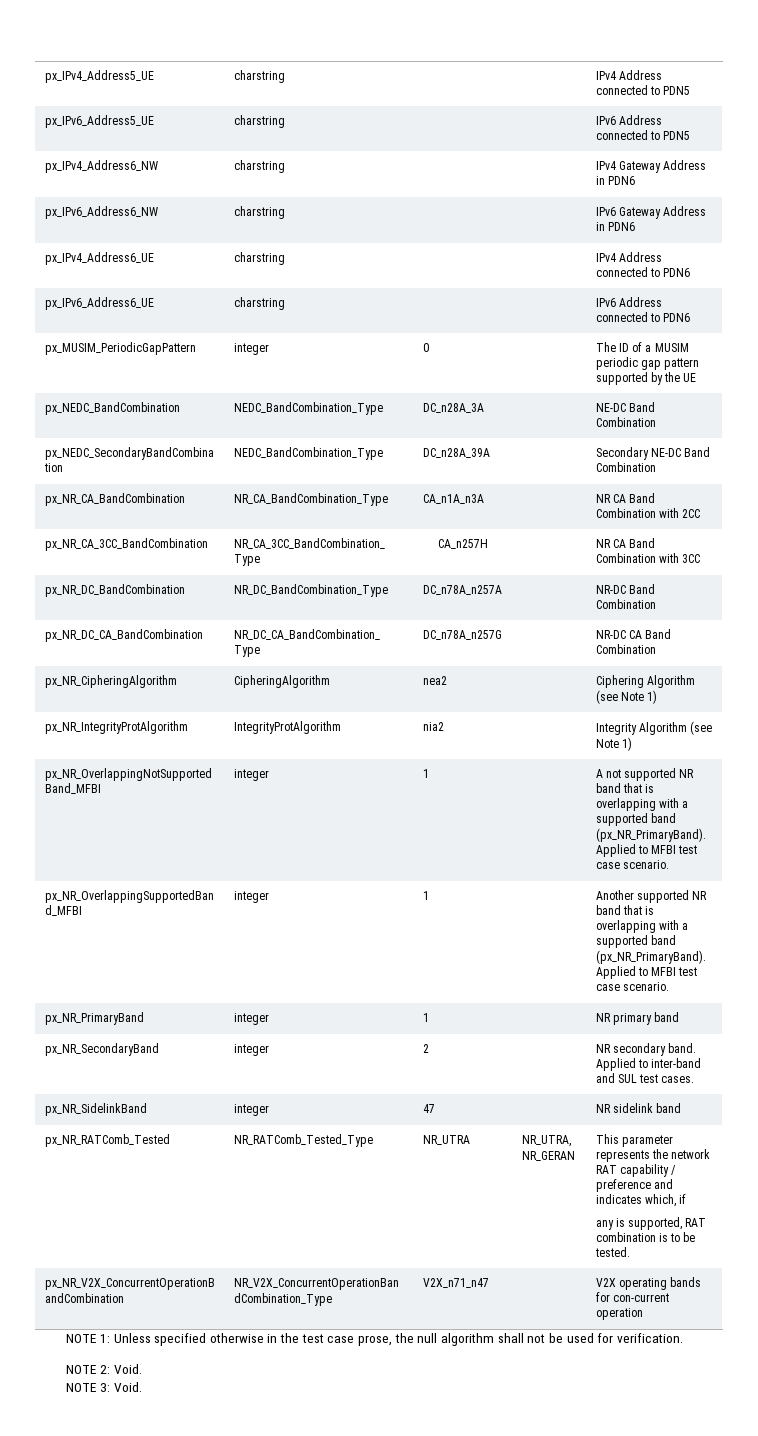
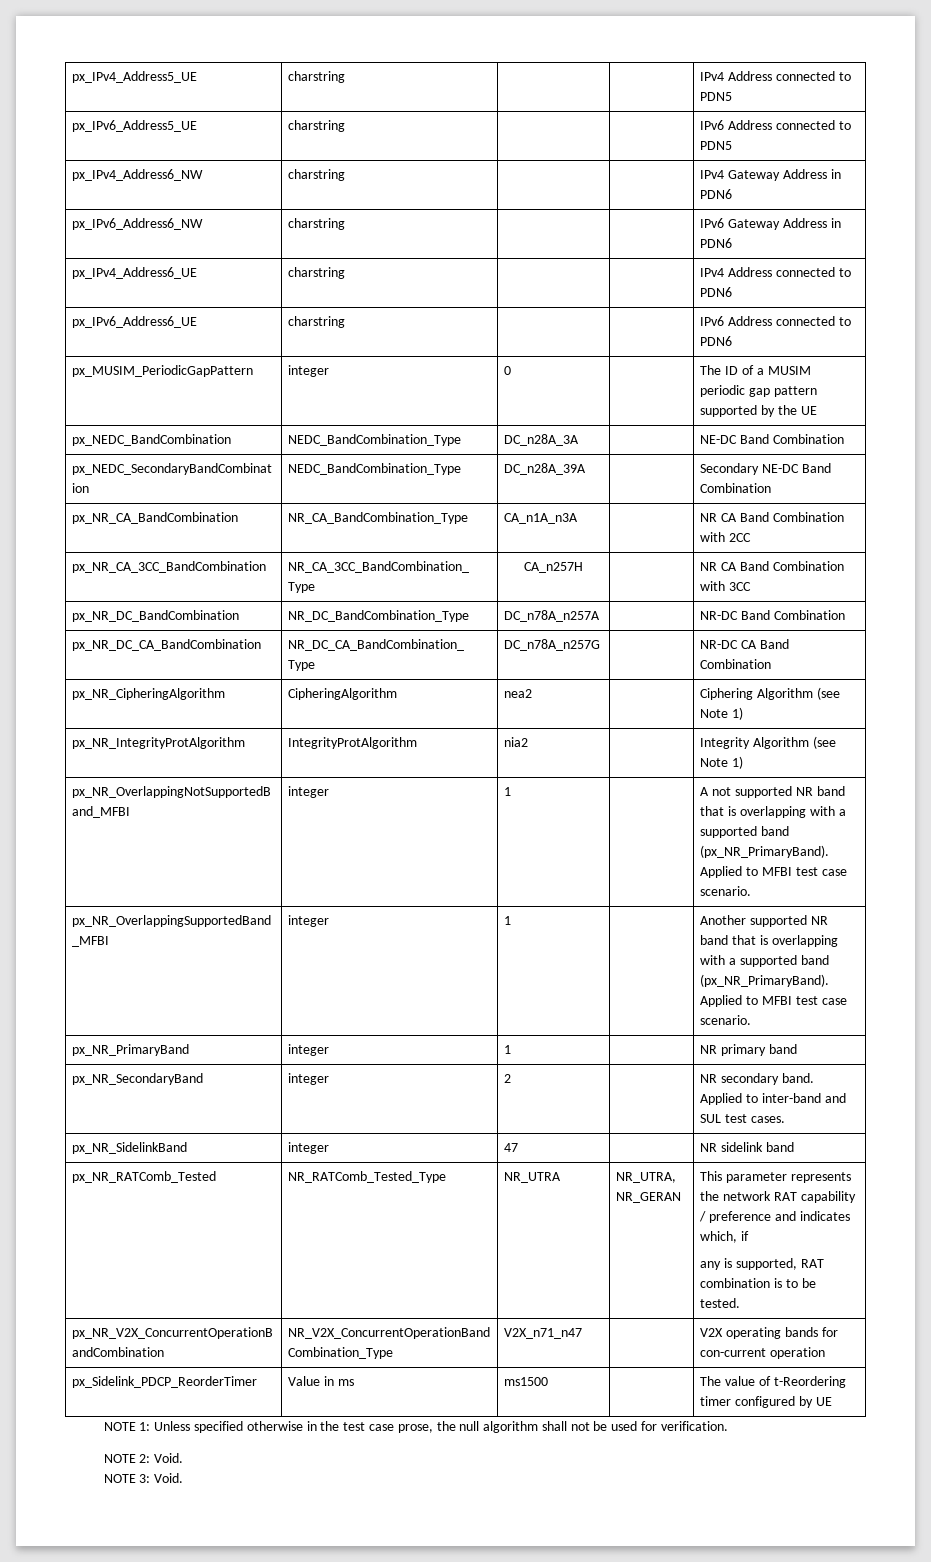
+ px_Sidelink_PDCP_ReorderTimer | Value in ms | ms1500 | | The value of t-Reordering timer configured by UE

